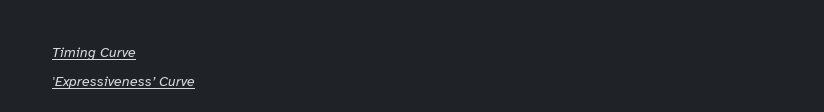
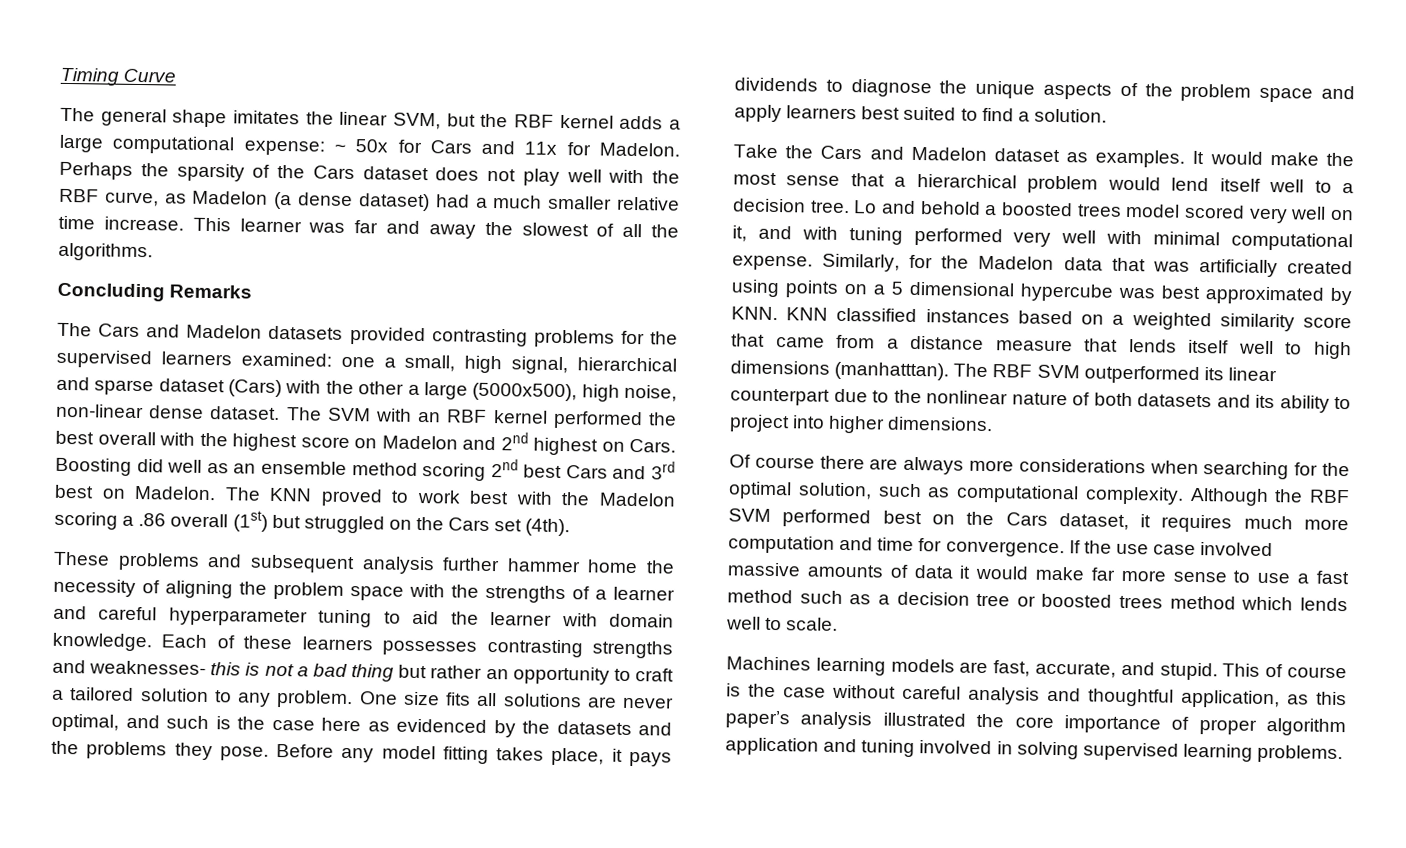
- 'Expressiveness’ Curve
+ The general shape imitates the linear SVM, but the RBF kernel adds a large computational expense: ~ 50x for Cars and 11x for Madelon. Perhaps the sparsity of the Cars dataset does not play well with the RBF curve, as Madelon (a dense dataset) had a much smaller relative time increase. This learner was far and away the slowest of all the algorithms.
+ Concluding Remarks
+ The Cars and Madelon datasets provided contrasting problems for the supervised learners examined: one a small, high signal, hierarchical and sparse dataset (Cars) with the other a large (5000x500), high noise, non-linear dense dataset. The SVM with an RBF kernel performed the best overall with the highest score on Madelon and 2nd highest on Cars. Boosting did well as an ensemble method scoring 2nd best Cars and 3rd best on Madelon. The KNN proved to work best with the Madelon scoring a .86 overall (1st) but struggled on the Cars set (4th).
+ These problems and subsequent analysis further hammer home the necessity of aligning the problem space with the strengths of a learner and careful hyperparameter tuning to aid the learner with domain knowledge. Each of these learners possesses contrasting strengths and weaknesses- this is not a bad thing but rather an opportunity to craft a tailored solution to any problem. One size fits all solutions are never optimal, and such is the case here as evidenced by the datasets and the problems they pose. Before any model fitting takes place, it pays dividends to diagnose the unique aspects of the problem space and apply learners best suited to find a solution.
+ Take the Cars and Madelon dataset as examples. It would make the most sense that a hierarchical problem would lend itself well to a decision tree. Lo and behold a boosted trees model scored very well on it, and with tuning performed very well with minimal computational expense. Similarly, for the Madelon data that was artificially created using points on a 5 dimensional hypercube was best approximated by KNN. KNN classified instances based on a weighted similarity score that came from a distance measure that lends itself well to high dimensions (manhatttan). The RBF SVM outperformed its linear counterpart due to the nonlinear nature of both datasets and its ability to project into higher dimensions.
+ Of course there are always more considerations when searching for the optimal solution, such as computational complexity. Although the RBF SVM performed best on the Cars dataset, it requires much more computation and time for convergence. If the use case involved massive amounts of data it would make far more sense to use a fast method such as a decision tree or boosted trees method which lends well to scale.
+ Machines learning models are fast, accurate, and stupid. This of course is the case without careful analysis and thoughtful application, as this paper’s analysis illustrated the core importance of proper algorithm application and tuning involved in solving supervised learning problems.

